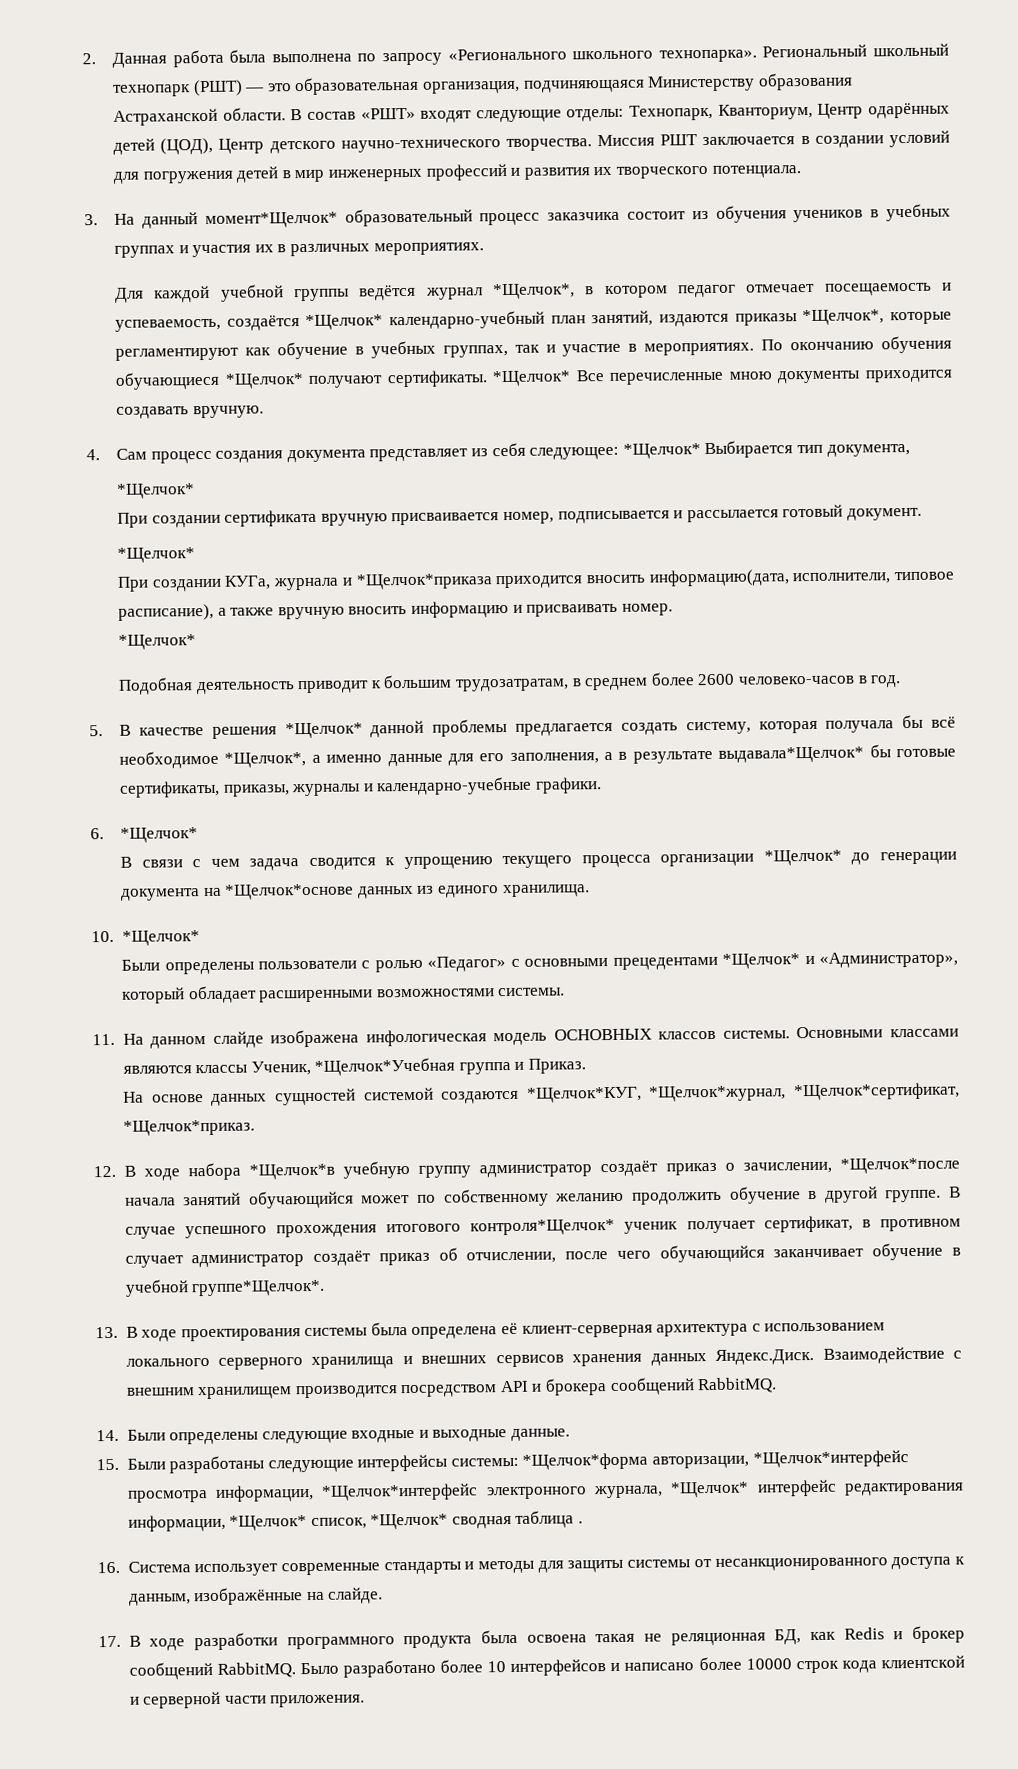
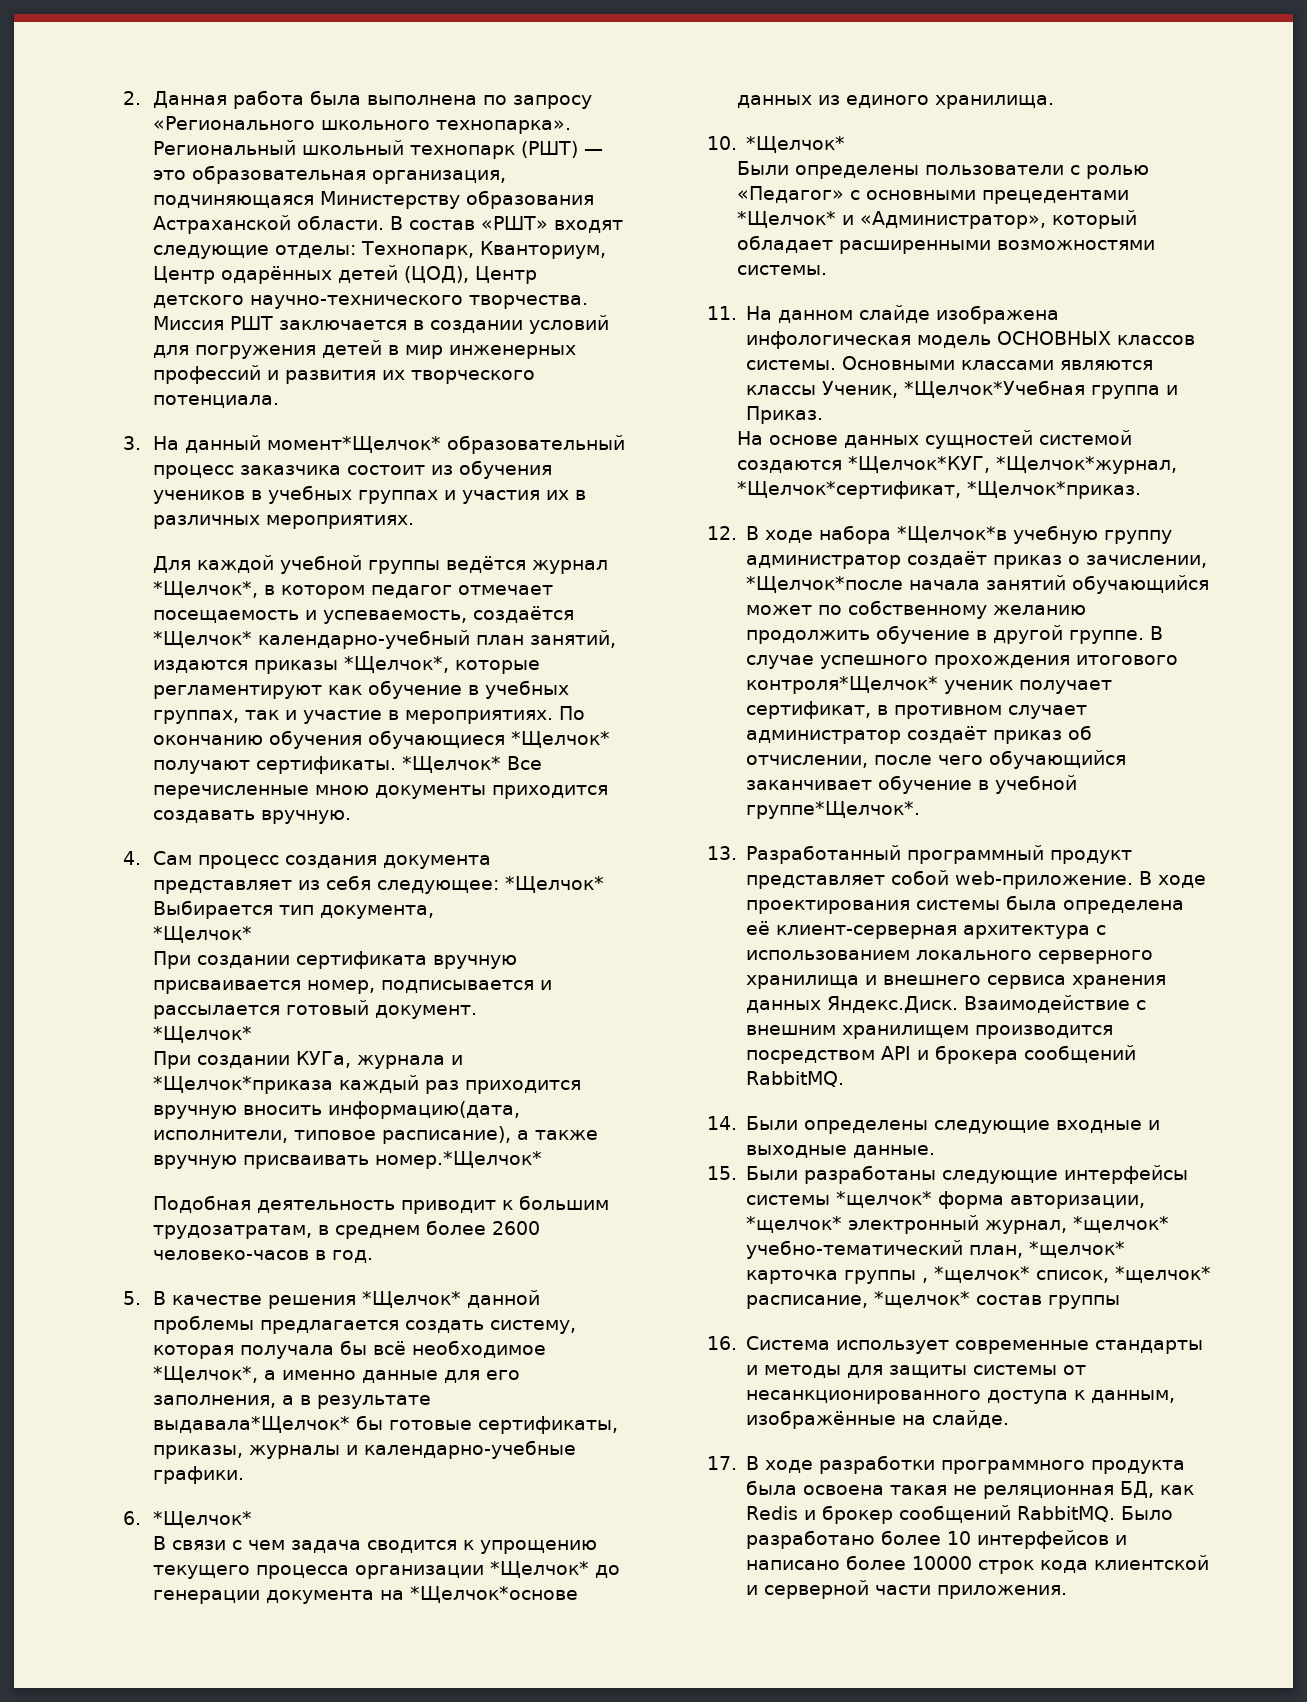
- При создании КУГа, журнала и *Щелчок*приказа приходится вносить информацию(дата, исполнители, типовое расписание), а также вручную вносить информацию и присваивать номер.
- *Щелчок*
+ При создании КУГа, журнала и *Щелчок*приказа каждый раз приходится вручную вносить информацию(дата, исполнители, типовое расписание), а также вручную присваивать номер.*Щелчок*
- 13. В ходе проектирования системы была определена её клиент-серверная архитектура с использованием локального серверного хранилища и внешних сервисов хранения данных Яндекс.Диск. Взаимодействие с внешним хранилищем производится посредством API и брокера сообщений RabbitMQ.
+ 13. Разработанный программный продукт представляет собой web-приложение. В ходе проектирования системы была определена её клиент-серверная архитектура с использованием локального серверного хранилища и внешнего сервиса хранения данных Яндекс.Диск. Взаимодействие с внешним хранилищем производится посредством API и брокера сообщений RabbitMQ.
- 15. Были разработаны следующие интерфейсы системы: *Щелчок*форма авторизации, *Щелчок*интерфейс просмотра информации, *Щелчок*интерфейс электронного журнала, *Щелчок* интерфейс редактирования информации, *Щелчок* список, *Щелчок* сводная таблица .
+ 15. Были разработаны следующие интерфейсы системы *щелчок* форма авторизации, *щелчок* электронный журнал, *щелчок* учебно-тематический план, *щелчок* карточка группы , *щелчок* список, *щелчок* расписание, *щелчок* состав группы

